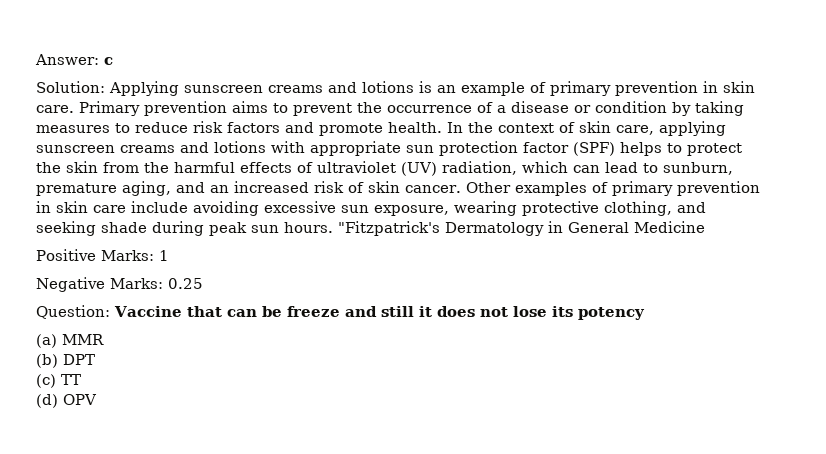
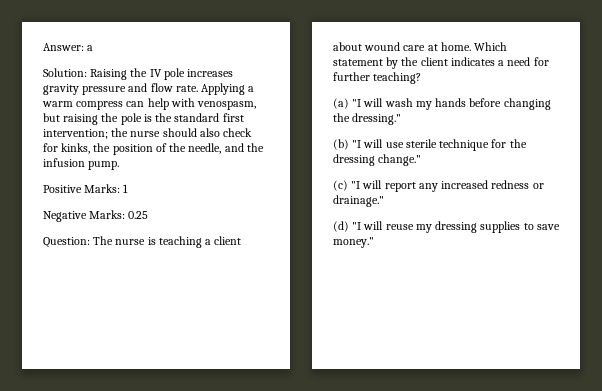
- Answer: c
+ Answer: a
- Solution: Applying sunscreen creams and lotions is an example of primary prevention in skin care. Primary prevention aims to prevent the occurrence of a disease or condition by taking measures to reduce risk factors and promote health. In the context of skin care, applying sunscreen creams and lotions with appropriate sun protection factor (SPF) helps to protect the skin from the harmful effects of ultraviolet (UV) radiation, which can lead to sunburn, premature aging, and an increased risk of skin cancer. Other examples of primary prevention in skin care include avoiding excessive sun exposure, wearing protective clothing, and seeking shade during peak sun hours. "Fitzpatrick's Dermatology in General Medicine
+ Solution: Raising the IV pole increases gravity pressure and flow rate. Applying a warm compress can help with venospasm, but raising the pole is the standard first intervention; the nurse should also check for kinks, the position of the needle, and the infusion pump.
- Question: Vaccine that can be freeze and still it does not lose its potency
- (a) MMR
- (b) DPT
- (c) TT
- (d) OPV
+ Question: The nurse is teaching a client about wound care at home. Which statement by the client indicates a need for further teaching?
+ (a) "I will wash my hands before changing the dressing."
+ (b) "I will use sterile technique for the dressing change."
+ (c) "I will report any increased redness or drainage."
+ (d) "I will reuse my dressing supplies to save money."

